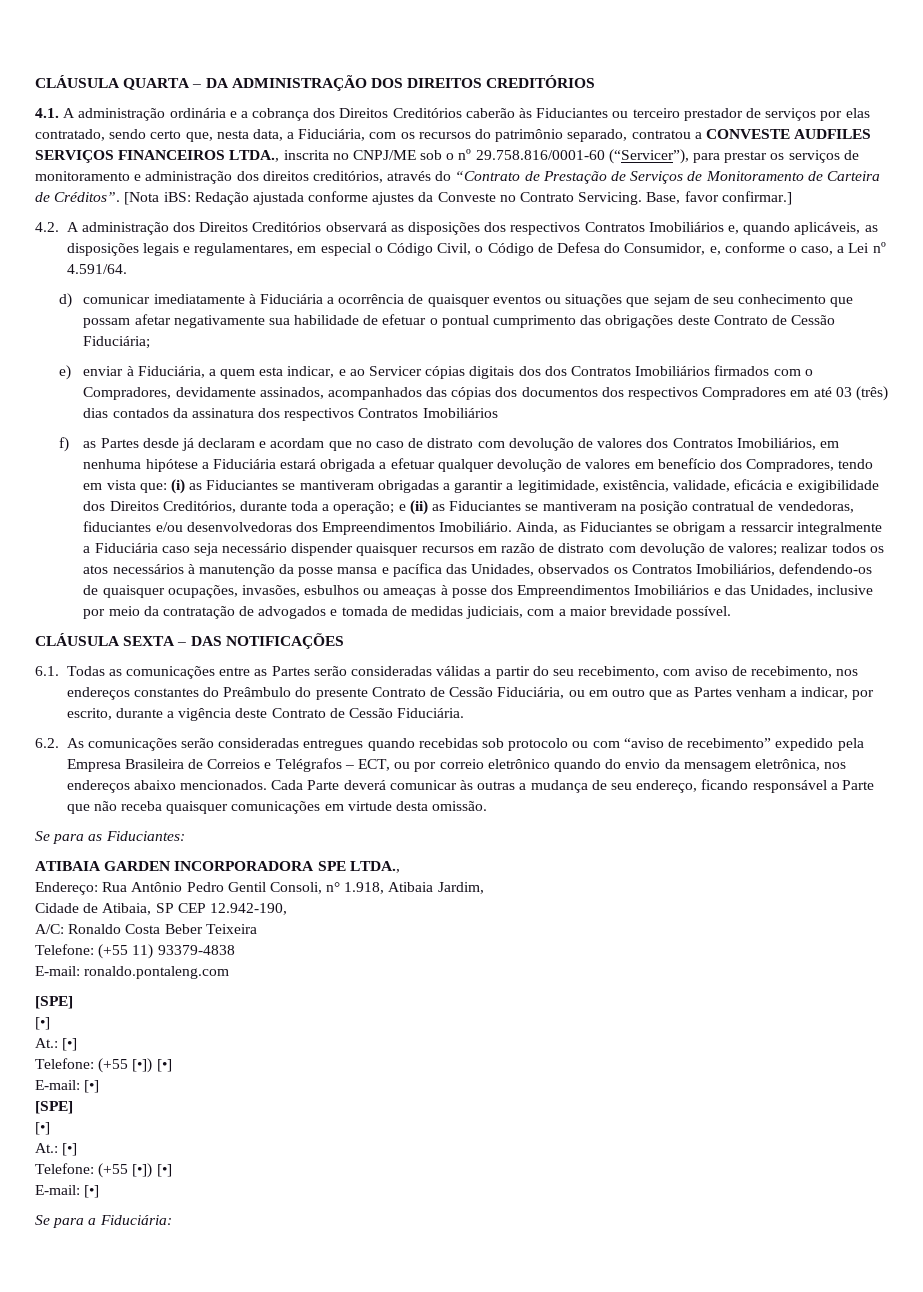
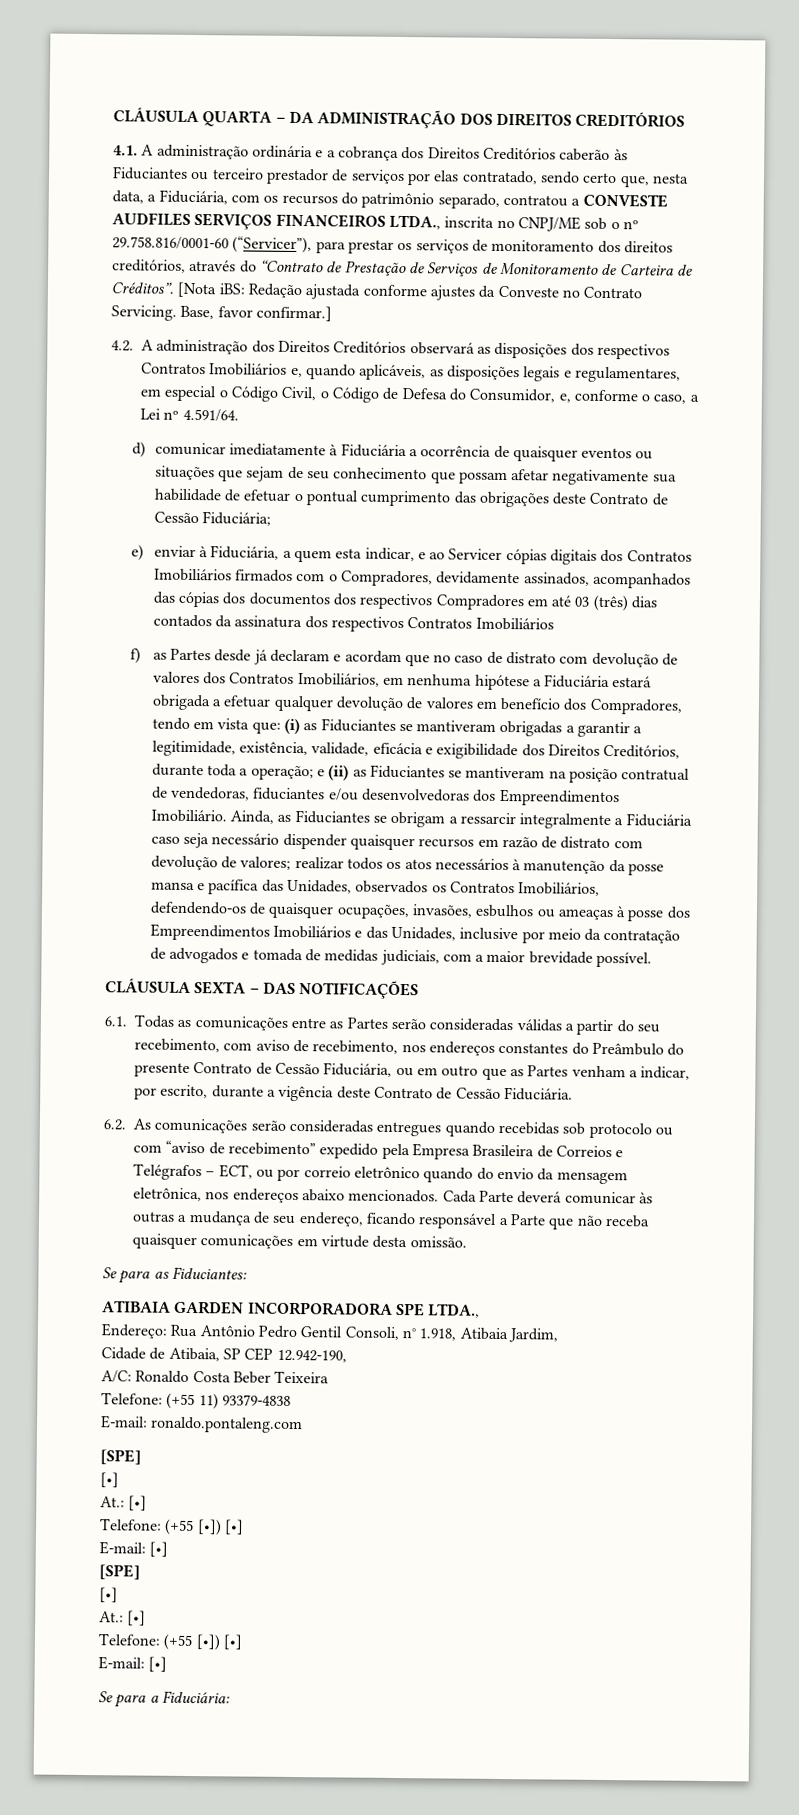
- 4.1. A administração ordinária e a cobrança dos Direitos Creditórios caberão às Fiduciantes ou terceiro prestador de serviços por elas contratado, sendo certo que, nesta data, a Fiduciária, com os recursos do patrimônio separado, contratou a CONVESTE AUDFILES SERVIÇOS FINANCEIROS LTDA., inscrita no CNPJ/ME sob o nº 29.758.816/0001-60 (“Servicer”), para prestar os serviços de monitoramento e administração dos direitos creditórios, através do “Contrato de Prestação de Serviços de Monitoramento de Carteira de Créditos”.
+ 4.1. A administração ordinária e a cobrança dos Direitos Creditórios caberão às Fiduciantes ou terceiro prestador de serviços por elas contratado, sendo certo que, nesta data, a Fiduciária, com os recursos do patrimônio separado, contratou a CONVESTE AUDFILES SERVIÇOS FINANCEIROS LTDA., inscrita no CNPJ/ME sob o nº 29.758.816/0001-60 (“Servicer”), para prestar os serviços de monitoramento dos direitos creditórios, através do “Contrato de Prestação de Serviços de Monitoramento de Carteira de Créditos”.
- e) enviar à Fiduciária, a quem esta indicar, e ao Servicer cópias digitais dos dos Contratos Imobiliários firmados com o Compradores, devidamente assinados, acompanhados das cópias dos documentos dos respectivos Compradores em até 03 (três) dias contados da assinatura dos respectivos Contratos Imobiliários
+ e) enviar à Fiduciária, a quem esta indicar, e ao Servicer cópias digitais dos Contratos Imobiliários firmados com o Compradores, devidamente assinados, acompanhados das cópias dos documentos dos respectivos Compradores em até 03 (três) dias contados da assinatura dos respectivos Contratos Imobiliários

